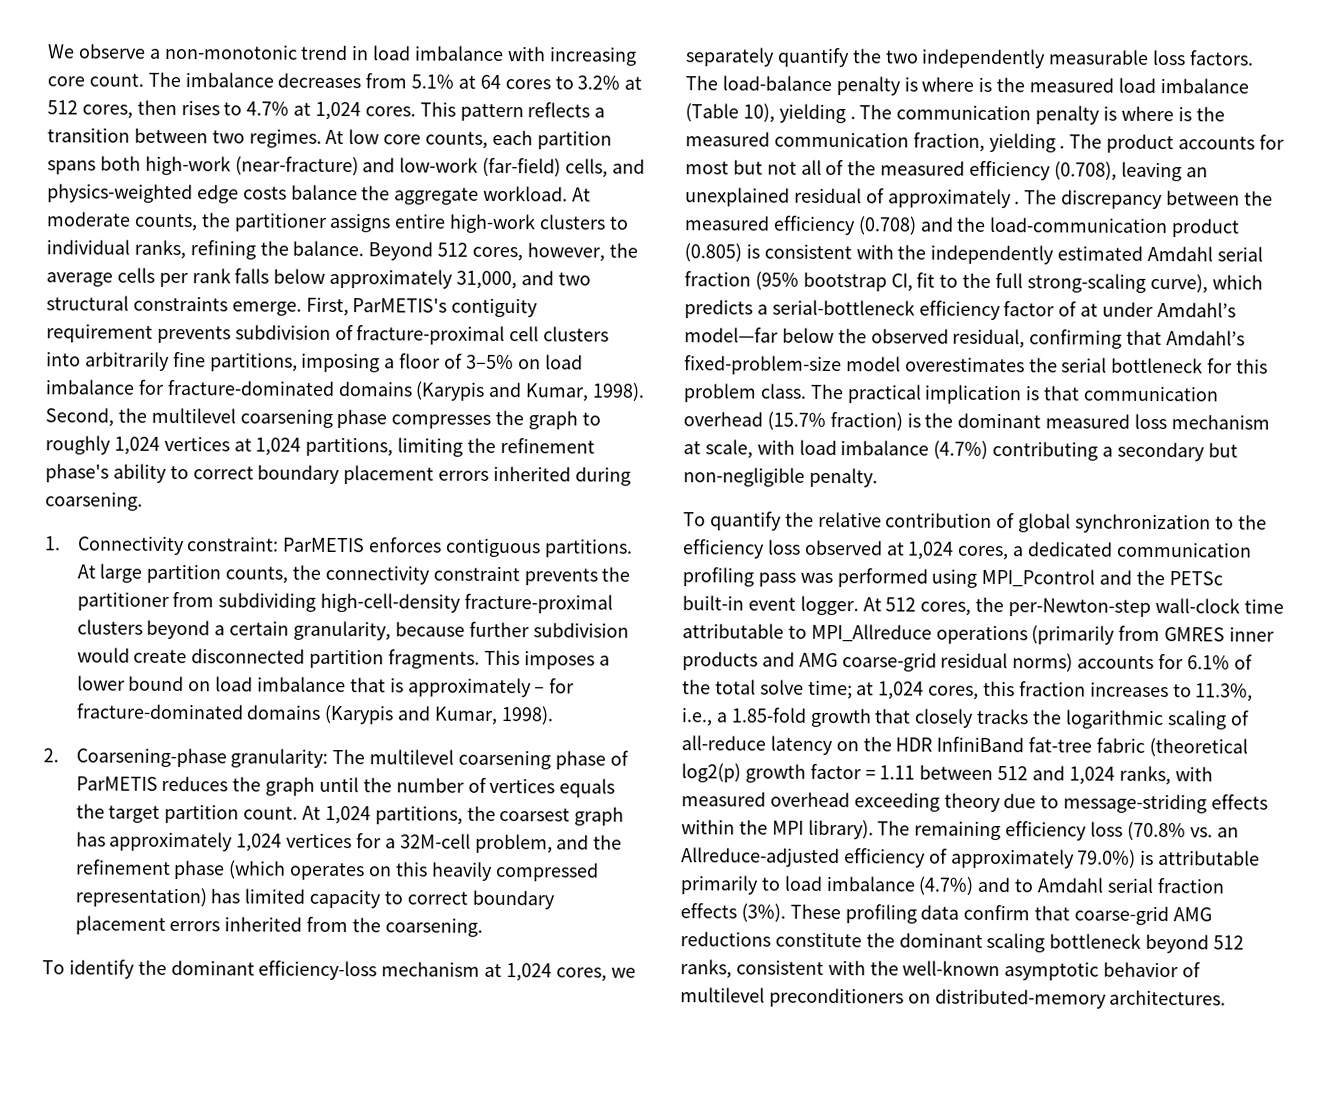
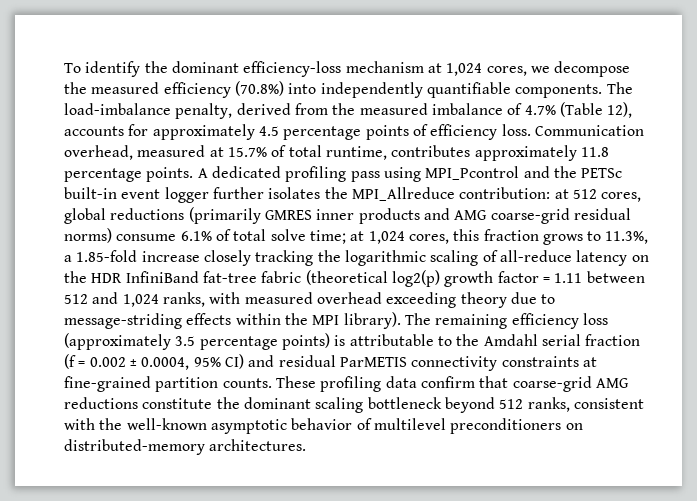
- We observe a non-monotonic trend in load imbalance with increasing core count. The imbalance decreases from 5.1% at 64 cores to 3.2% at 512 cores, then rises to 4.7% at 1,024 cores. This pattern reflects a transition between two regimes. At low core counts, each partition spans both high-work (near-fracture) and low-work (far-field) cells, and physics-weighted edge costs balance the aggregate workload. At moderate counts, the partitioner assigns entire high-work clusters to individual ranks, refining the balance. Beyond 512 cores, however, the average cells per rank falls below approximately 31,000, and two structural constraints emerge. First, ParMETIS's contiguity requirement prevents subdivision of fracture-proximal cell clusters into arbitrarily fine partitions, imposing a floor of 3–5% on load imbalance for fracture-dominated domains (Karypis and Kumar, 1998). Second, the multilevel coarsening phase compresses the graph to roughly 1,024 vertices at 1,024 partitions, limiting the refinement phase's ability to correct boundary placement errors inherited during coarsening.
- 1. Connectivity constraint: ParMETIS enforces contiguous partitions. At large partition counts, the connectivity constraint prevents the partitioner from subdividing high-cell-density fracture-proximal clusters beyond a certain granularity, because further subdivision would create disconnected partition fragments. This imposes a lower bound on load imbalance that is approximately – for fracture-dominated domains (Karypis and Kumar, 1998).
- 2. Coarsening-phase granularity: The multilevel coarsening phase of ParMETIS reduces the graph until the number of vertices equals the target partition count. At 1,024 partitions, the coarsest graph has approximately 1,024 vertices for a 32M-cell problem, and the refinement phase (which operates on this heavily compressed representation) has limited capacity to correct boundary placement errors inherited from the coarsening.
- To identify the dominant efficiency-loss mechanism at 1,024 cores, we separately quantify the two independently measurable loss factors. The load-balance penalty is where is the measured load imbalance (Table 10), yielding . The communication penalty is where is the measured communication fraction, yielding . The product accounts for most but not all of the measured efficiency (0.708), leaving an unexplained residual of approximately . The discrepancy between the measured efficiency (0.708) and the load-communication product (0.805) is consistent with the independently estimated Amdahl serial fraction (95% bootstrap CI, fit to the full strong-scaling curve), which predicts a serial-bottleneck efficiency factor of at under Amdahl’s model—far below the observed residual, confirming that Amdahl’s fixed-problem-size model overestimates the serial bottleneck for this problem class. The practical implication is that communication overhead (15.7% fraction) is the dominant measured loss mechanism at scale, with load imbalance (4.7%) contributing a secondary but non-negligible penalty.
- To quantify the relative contribution of global synchronization to the efficiency loss observed at 1,024 cores, a dedicated communication profiling pass was performed using MPI_Pcontrol and the PETSc built-in event logger. At 512 cores, the per-Newton-step wall-clock time attributable to MPI_Allreduce operations (primarily from GMRES inner products and AMG coarse-grid residual norms) accounts for 6.1% of the total solve time;
+ To identify the dominant efficiency-loss mechanism at 1,024 cores, we decompose the measured efficiency (70.8%) into independently quantifiable components. The load-imbalance penalty, derived from the measured imbalance of 4.7% (Table 12), accounts for approximately 4.5 percentage points of efficiency loss. Communication overhead, measured at 15.7% of total runtime, contributes approximately 11.8 percentage points. A dedicated profiling pass using MPI_Pcontrol and the PETSc built-in event logger further isolates the MPI_Allreduce contribution: at 512 cores, global reductions (primarily GMRES inner products and AMG coarse-grid residual norms) consume 6.1% of total solve time;
- at 1,024 cores, this fraction increases to 11.3%, i.e., a 1.85-fold growth that closely tracks the logarithmic scaling of all-reduce latency on the HDR InfiniBand fat-tree fabric (theoretical log2(p) growth factor = 1.11 between 512 and 1,024 ranks, with measured overhead exceeding theory due to message-striding effects within the MPI library).
+ at 1,024 cores, this fraction grows to 11.3%, a 1.85-fold increase closely tracking the logarithmic scaling of all-reduce latency on the HDR InfiniBand fat-tree fabric (theoretical log2(p) growth factor = 1.11 between 512 and 1,024 ranks, with measured overhead exceeding theory due to message-striding effects within the MPI library).
- The remaining efficiency loss (70.8% vs. an Allreduce-adjusted efficiency of approximately 79.0%) is attributable primarily to load imbalance (4.7%) and to Amdahl serial fraction effects (3%).
+ The remaining efficiency loss (approximately 3.5 percentage points) is attributable to the Amdahl serial fraction (f = 0.002 ± 0.0004, 95% CI) and residual ParMETIS connectivity constraints at fine-grained partition counts.

